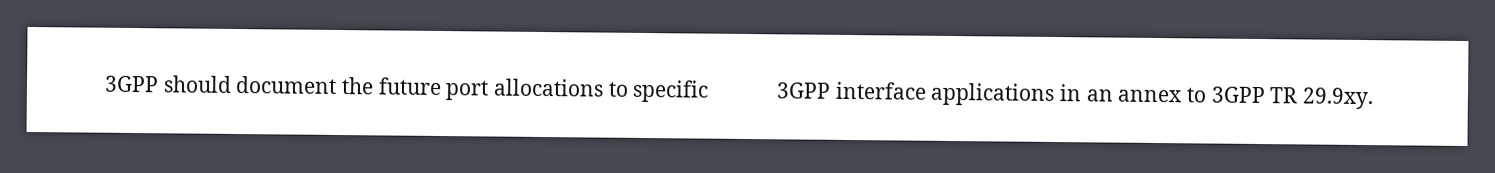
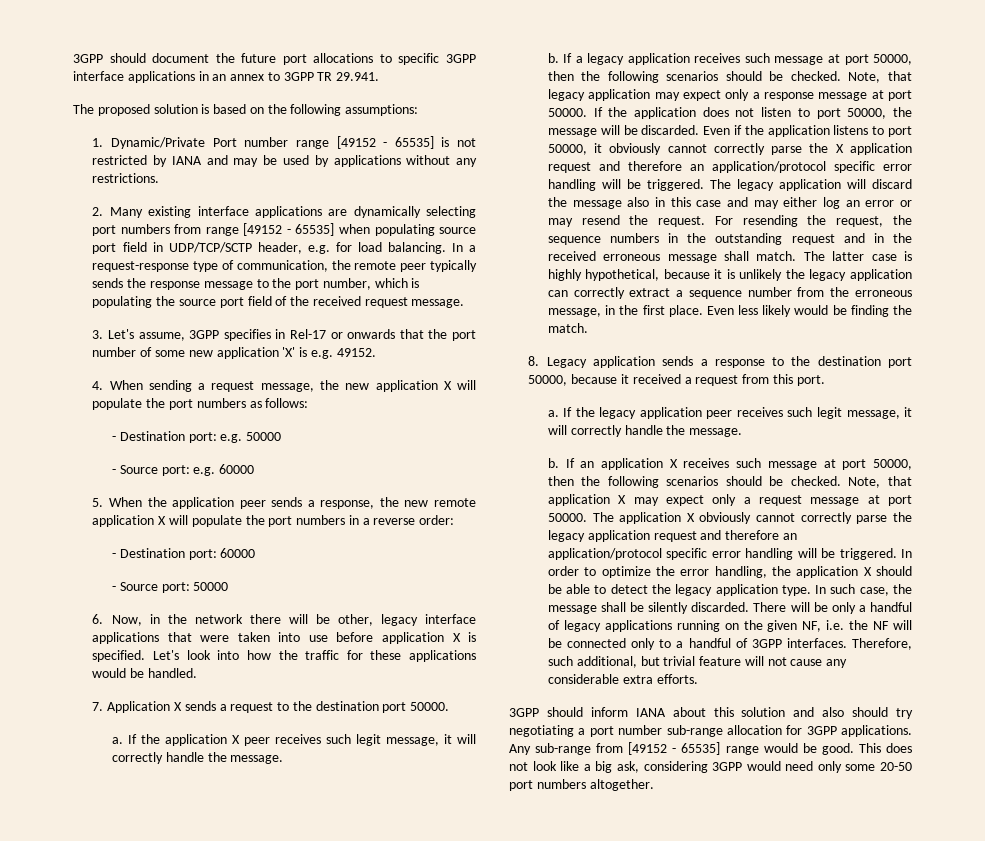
- 3GPP should document the future port allocations to specific 3GPP interface applications in an annex to 3GPP TR 29.9xy.
+ 3GPP should document the future port allocations to specific 3GPP interface applications in an annex to 3GPP TR 29.941.
+ The proposed solution is based on the following assumptions:
+ 1. Dynamic/Private Port number range [49152 - 65535] is not restricted by IANA and may be used by applications without any restrictions.
+ 2. Many existing interface applications are dynamically selecting port numbers from range [49152 - 65535] when populating source port field in UDP/TCP/SCTP header, e.g. for load balancing. In a request-response type of communication, the remote peer typically sends the response message to the port number, which is populating the source port field of the received request message.
+ 3. Let's assume, 3GPP specifies in Rel-17 or onwards that the port number of some new application 'X' is e.g. 49152.
+ 4. When sending a request message, the new application X will populate the port numbers as follows:
+ - Destination port: e.g. 50000
+ - Source port: e.g. 60000
+ 5. When the application peer sends a response, the new remote application X will populate the port numbers in a reverse order:
+ - Destination port: 60000
+ - Source port: 50000
+ 6. Now, in the network there will be other, legacy interface applications that were taken into use before application X is specified. Let's look into how the traffic for these applications would be handled.
+ 7. Application X sends a request to the destination port 50000.
+ a. If the application X peer receives such legit message, it will correctly handle the message.
+ b. If a legacy application receives such message at port 50000, then the following scenarios should be checked. Note, that legacy application may expect only a response message at port 50000. If the application does not listen to port 50000, the message will be discarded. Even if the application listens to port 50000, it obviously cannot correctly parse the X application request and therefore an application/protocol specific error handling will be triggered. The legacy application will discard the message also in this case and may either log an error or may resend the request. For resending the request, the sequence numbers in the outstanding request and in the received erroneous message shall match. The latter case is highly hypothetical, because it is unlikely the legacy application can correctly extract a sequence number from the erroneous message, in the first place. Even less likely would be finding the match.
+ 8. Legacy application sends a response to the destination port 50000, because it received a request from this port.
+ a. If the legacy application peer receives such legit message, it will correctly handle the message.
+ b. If an application X receives such message at port 50000, then the following scenarios should be checked. Note, that application X may expect only a request message at port 50000. The application X obviously cannot correctly parse the legacy application request and therefore an application/protocol specific error handling will be triggered. In order to optimize the error handling, the application X should be able to detect the legacy application type. In such case, the message shall be silently discarded. There will be only a handful of legacy applications running on the given NF, i.e. the NF will be connected only to a handful of 3GPP interfaces. Therefore, such additional, but trivial feature will not cause any considerable extra efforts.
+ 3GPP should inform IANA about this solution and also should try negotiating a port number sub-range allocation for 3GPP applications. Any sub-range from [49152 - 65535] range would be good. This does not look like a big ask, considering 3GPP would need only some 20-50 port numbers altogether.

